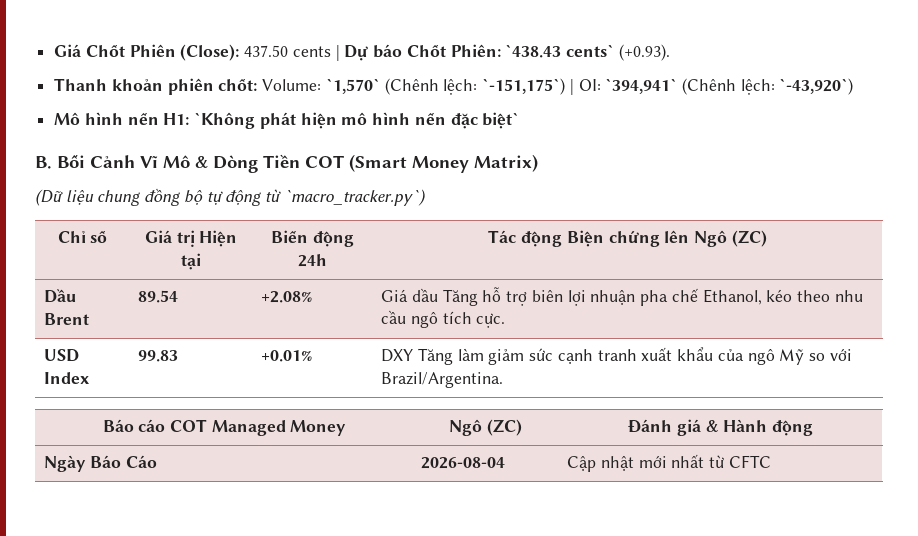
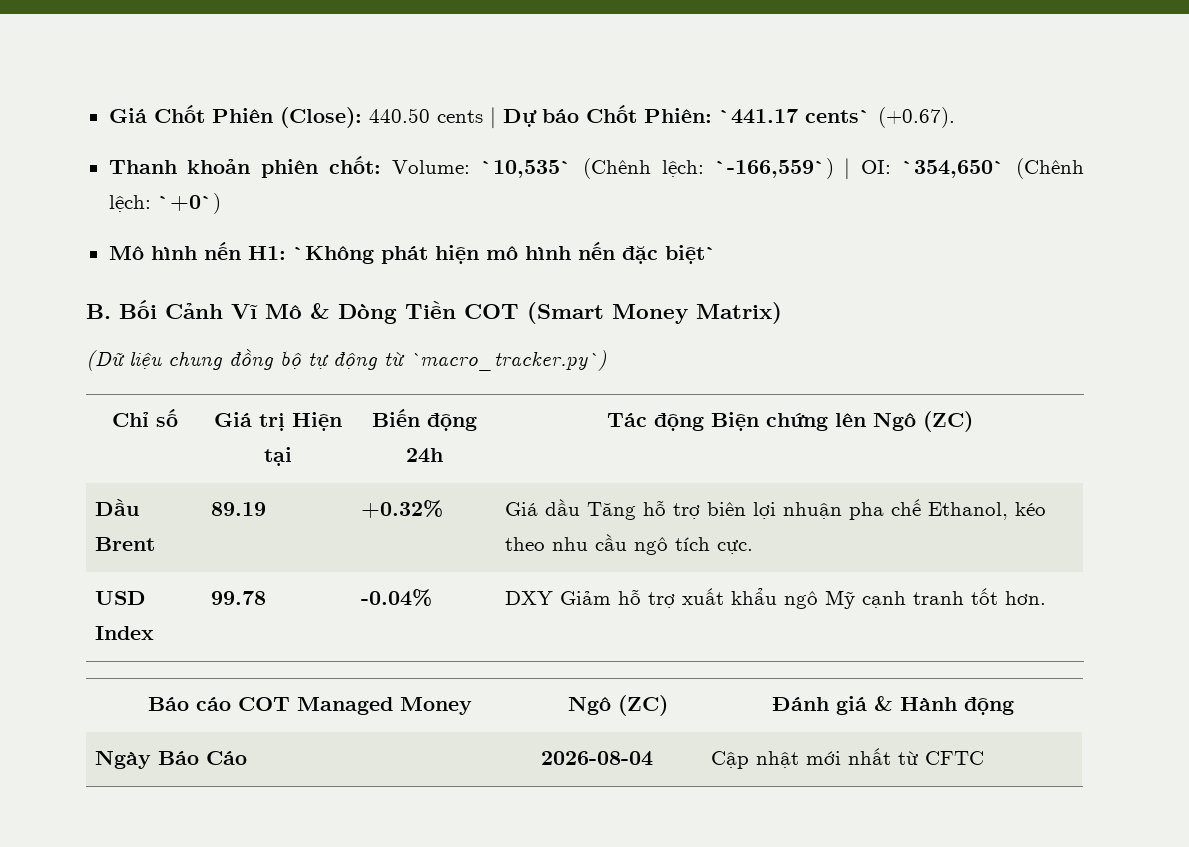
- Giá Chốt Phiên (Close): 437.50 cents | Dự báo Chốt Phiên: `438.43 cents` (+0.93).
+ Giá Chốt Phiên (Close): 440.50 cents | Dự báo Chốt Phiên: `441.17 cents` (+0.67).
- Thanh khoản phiên chốt: Volume: `1,570` (Chênh lệch: `-151,175`) | OI: `394,941` (Chênh lệch: `-43,920`)
+ Thanh khoản phiên chốt: Volume: `10,535` (Chênh lệch: `-166,559`) | OI: `354,650` (Chênh lệch: `+0`)
- Dầu Brent | 89.54 | +2.08% | Giá dầu Tăng hỗ trợ biên lợi nhuận pha chế Ethanol, kéo theo nhu cầu ngô tích cực.
+ Dầu Brent | 89.19 | +0.32% | Giá dầu Tăng hỗ trợ biên lợi nhuận pha chế Ethanol, kéo theo nhu cầu ngô tích cực.
- USD Index | 99.83 | +0.01% | DXY Tăng làm giảm sức cạnh tranh xuất khẩu của ngô Mỹ so với Brazil/Argentina.
+ USD Index | 99.78 | -0.04% | DXY Giảm hỗ trợ xuất khẩu ngô Mỹ cạnh tranh tốt hơn.

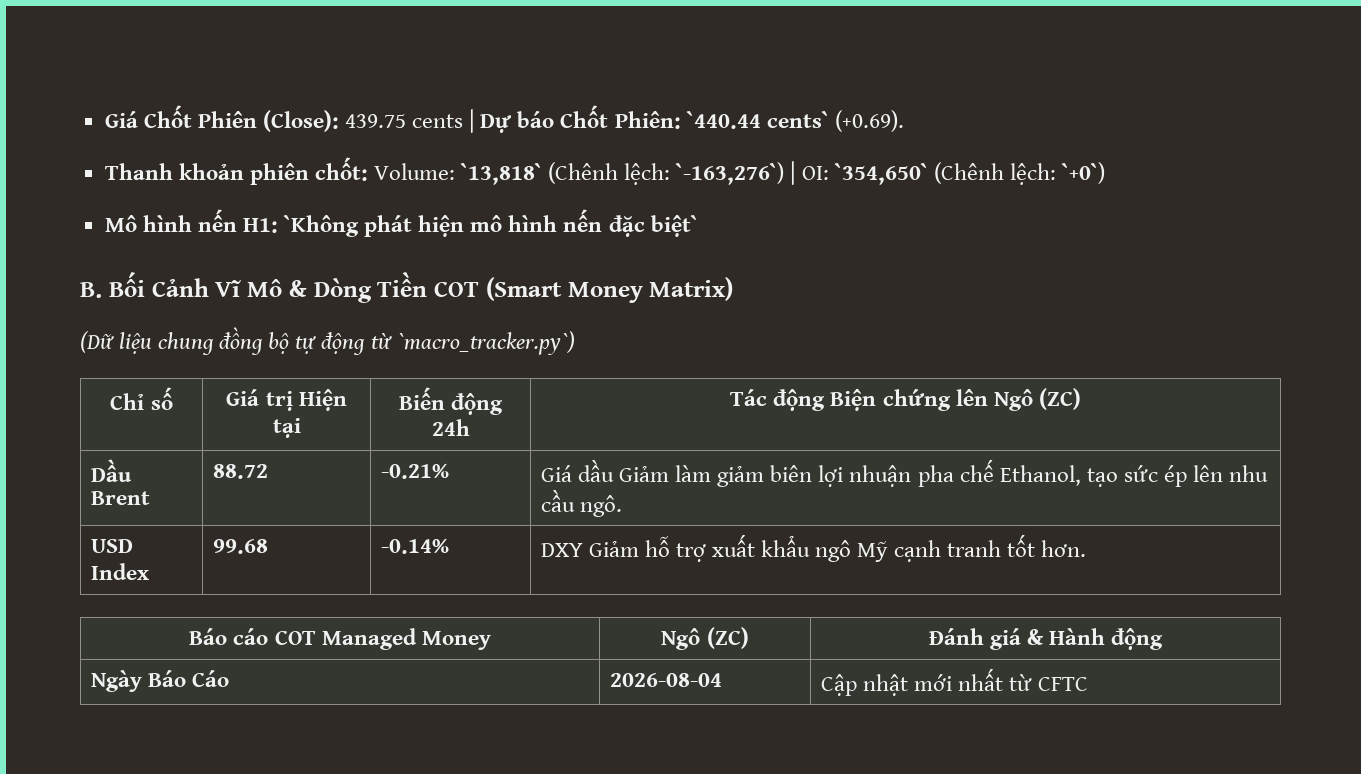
- Giá Chốt Phiên (Close): 440.50 cents | Dự báo Chốt Phiên: `441.17 cents` (+0.67).
+ Giá Chốt Phiên (Close): 439.75 cents | Dự báo Chốt Phiên: `440.44 cents` (+0.69).
- Thanh khoản phiên chốt: Volume: `10,535` (Chênh lệch: `-166,559`) | OI: `354,650` (Chênh lệch: `+0`)
+ Thanh khoản phiên chốt: Volume: `13,818` (Chênh lệch: `-163,276`) | OI: `354,650` (Chênh lệch: `+0`)
- Dầu Brent | 89.19 | +0.32% | Giá dầu Tăng hỗ trợ biên lợi nhuận pha chế Ethanol, kéo theo nhu cầu ngô tích cực.
+ Dầu Brent | 88.72 | -0.21% | Giá dầu Giảm làm giảm biên lợi nhuận pha chế Ethanol, tạo sức ép lên nhu cầu ngô.
- USD Index | 99.78 | -0.04% | DXY Giảm hỗ trợ xuất khẩu ngô Mỹ cạnh tranh tốt hơn.
+ USD Index | 99.68 | -0.14% | DXY Giảm hỗ trợ xuất khẩu ngô Mỹ cạnh tranh tốt hơn.

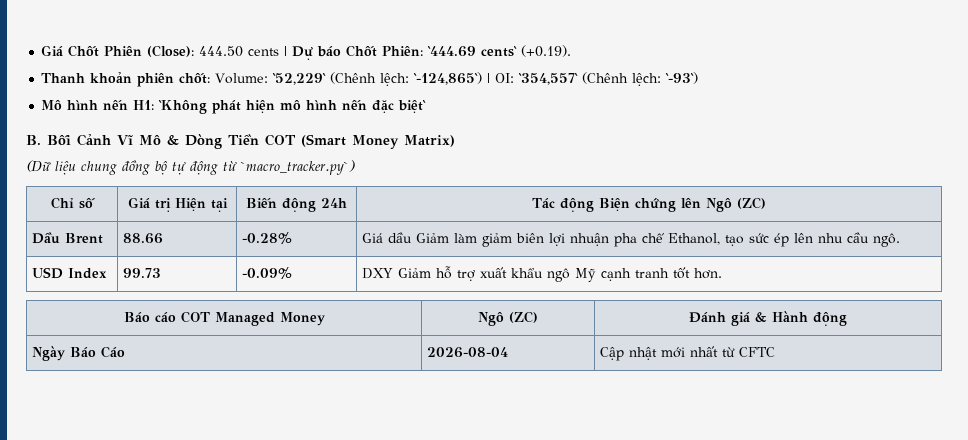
- Giá Chốt Phiên (Close): 439.75 cents | Dự báo Chốt Phiên: `440.44 cents` (+0.69).
+ Giá Chốt Phiên (Close): 444.50 cents | Dự báo Chốt Phiên: `444.69 cents` (+0.19).
- Thanh khoản phiên chốt: Volume: `13,818` (Chênh lệch: `-163,276`) | OI: `354,650` (Chênh lệch: `+0`)
+ Thanh khoản phiên chốt: Volume: `52,229` (Chênh lệch: `-124,865`) | OI: `354,557` (Chênh lệch: `-93`)
- Dầu Brent | 88.72 | -0.21% | Giá dầu Giảm làm giảm biên lợi nhuận pha chế Ethanol, tạo sức ép lên nhu cầu ngô.
+ Dầu Brent | 88.66 | -0.28% | Giá dầu Giảm làm giảm biên lợi nhuận pha chế Ethanol, tạo sức ép lên nhu cầu ngô.
- USD Index | 99.68 | -0.14% | DXY Giảm hỗ trợ xuất khẩu ngô Mỹ cạnh tranh tốt hơn.
+ USD Index | 99.73 | -0.09% | DXY Giảm hỗ trợ xuất khẩu ngô Mỹ cạnh tranh tốt hơn.

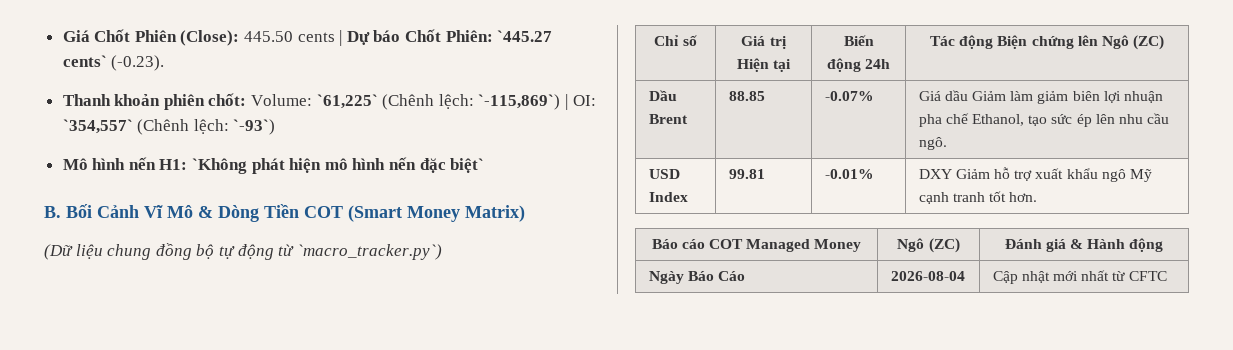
- Giá Chốt Phiên (Close): 444.50 cents | Dự báo Chốt Phiên: `444.69 cents` (+0.19).
+ Giá Chốt Phiên (Close): 445.50 cents | Dự báo Chốt Phiên: `445.27 cents` (-0.23).
- Thanh khoản phiên chốt: Volume: `52,229` (Chênh lệch: `-124,865`) | OI: `354,557` (Chênh lệch: `-93`)
+ Thanh khoản phiên chốt: Volume: `61,225` (Chênh lệch: `-115,869`) | OI: `354,557` (Chênh lệch: `-93`)
- Dầu Brent | 88.66 | -0.28% | Giá dầu Giảm làm giảm biên lợi nhuận pha chế Ethanol, tạo sức ép lên nhu cầu ngô.
+ Dầu Brent | 88.85 | -0.07% | Giá dầu Giảm làm giảm biên lợi nhuận pha chế Ethanol, tạo sức ép lên nhu cầu ngô.
- USD Index | 99.73 | -0.09% | DXY Giảm hỗ trợ xuất khẩu ngô Mỹ cạnh tranh tốt hơn.
+ USD Index | 99.81 | -0.01% | DXY Giảm hỗ trợ xuất khẩu ngô Mỹ cạnh tranh tốt hơn.

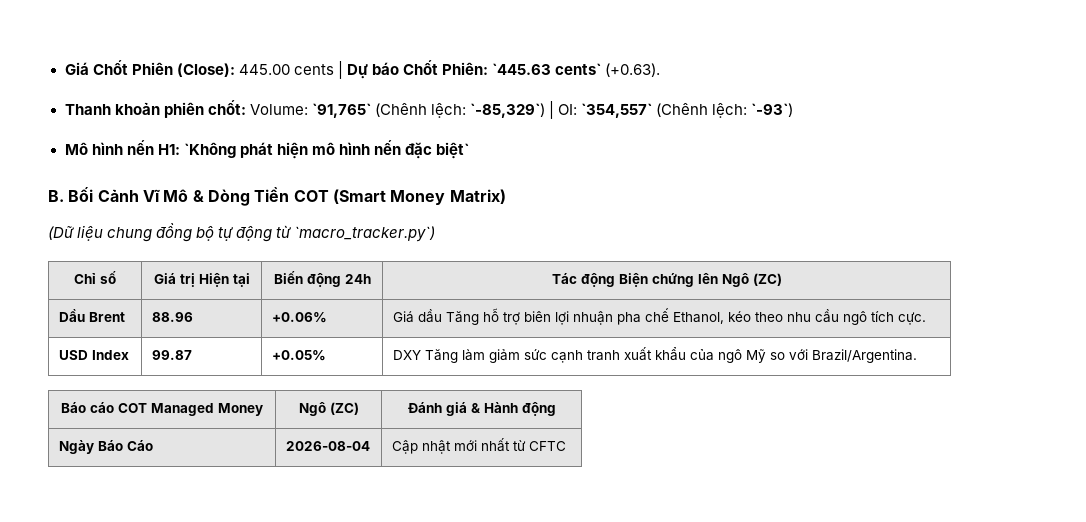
- Giá Chốt Phiên (Close): 445.50 cents | Dự báo Chốt Phiên: `445.27 cents` (-0.23).
+ Giá Chốt Phiên (Close): 445.00 cents | Dự báo Chốt Phiên: `445.63 cents` (+0.63).
- Thanh khoản phiên chốt: Volume: `61,225` (Chênh lệch: `-115,869`) | OI: `354,557` (Chênh lệch: `-93`)
+ Thanh khoản phiên chốt: Volume: `91,765` (Chênh lệch: `-85,329`) | OI: `354,557` (Chênh lệch: `-93`)
- Dầu Brent | 88.85 | -0.07% | Giá dầu Giảm làm giảm biên lợi nhuận pha chế Ethanol, tạo sức ép lên nhu cầu ngô.
+ Dầu Brent | 88.96 | +0.06% | Giá dầu Tăng hỗ trợ biên lợi nhuận pha chế Ethanol, kéo theo nhu cầu ngô tích cực.
- USD Index | 99.81 | -0.01% | DXY Giảm hỗ trợ xuất khẩu ngô Mỹ cạnh tranh tốt hơn.
+ USD Index | 99.87 | +0.05% | DXY Tăng làm giảm sức cạnh tranh xuất khẩu của ngô Mỹ so với Brazil/Argentina.

